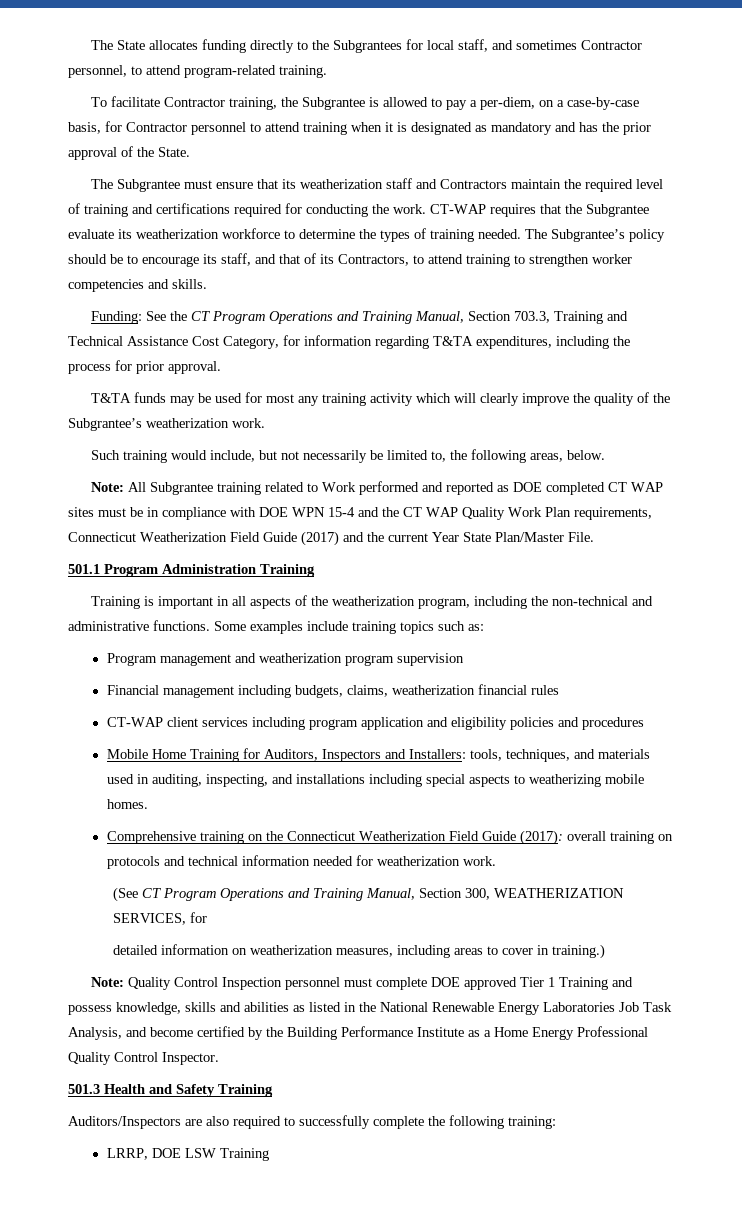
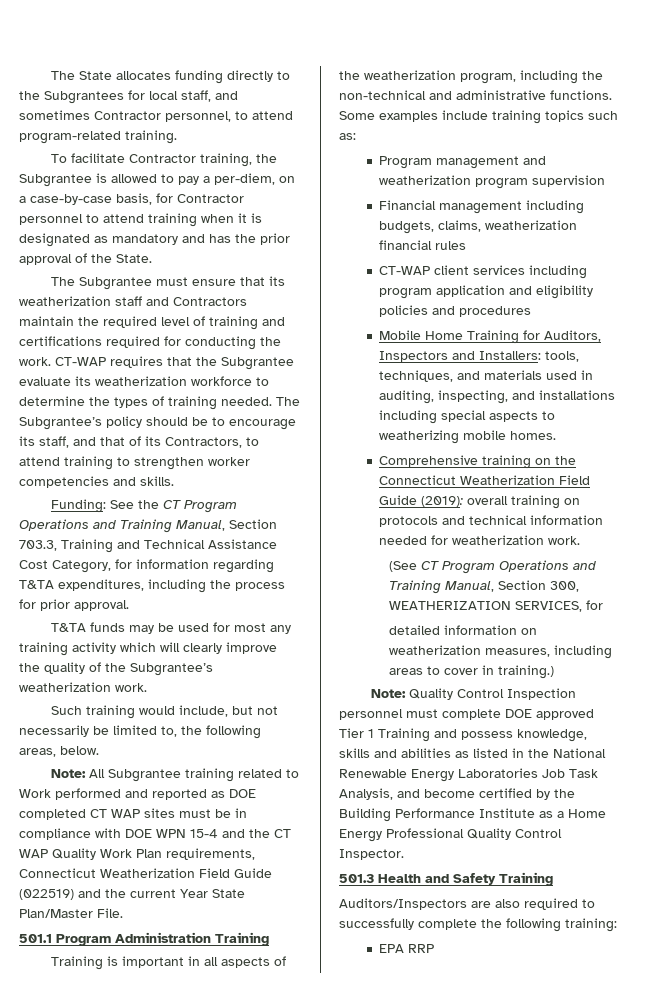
- Note: All Subgrantee training related to Work performed and reported as DOE completed CT WAP sites must be in compliance with DOE WPN 15-4 and the CT WAP Quality Work Plan requirements, Connecticut Weatherization Field Guide (2017) and the current Year State Plan/Master File.
+ Note: All Subgrantee training related to Work performed and reported as DOE completed CT WAP sites must be in compliance with DOE WPN 15-4 and the CT WAP Quality Work Plan requirements, Connecticut Weatherization Field Guide (022519) and the current Year State Plan/Master File.
- Comprehensive training on the Connecticut Weatherization Field Guide (2017): overall training on protocols and technical information needed for weatherization work.
+ Comprehensive training on the Connecticut Weatherization Field Guide (2019): overall training on protocols and technical information needed for weatherization work.
- LRRP, DOE LSW Training
+ EPA RRP

